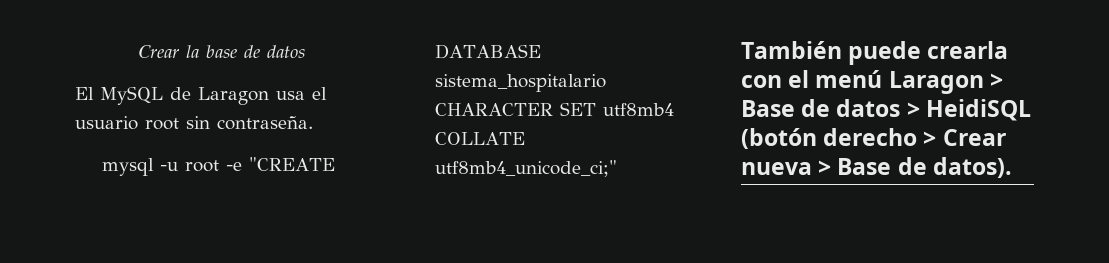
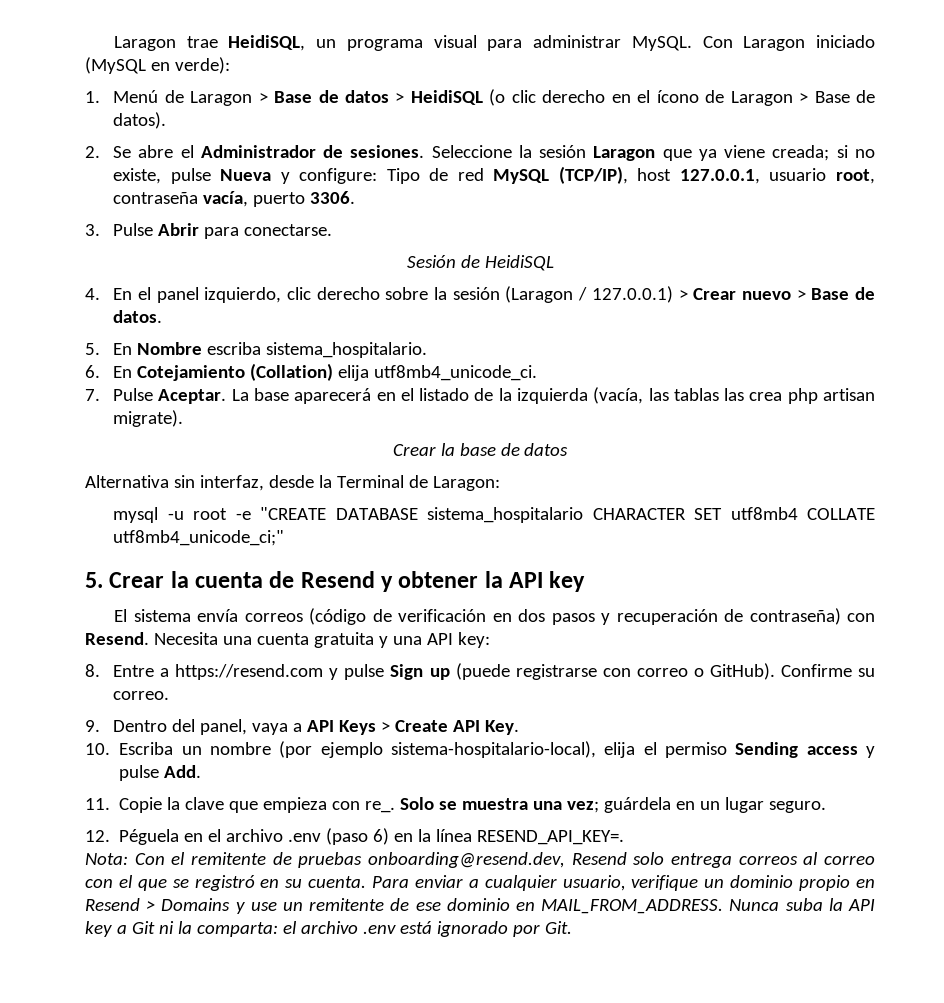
+ Laragon trae HeidiSQL, un programa visual para administrar MySQL. Con Laragon iniciado (MySQL en verde):
+ 1. Menú de Laragon > Base de datos > HeidiSQL (o clic derecho en el ícono de Laragon > Base de datos).
+ 2. Se abre el Administrador de sesiones. Seleccione la sesión Laragon que ya viene creada; si no existe, pulse Nueva y configure: Tipo de red MySQL (TCP/IP), host 127.0.0.1, usuario root, contraseña vacía, puerto 3306.
+ 3. Pulse Abrir para conectarse.
+ Sesión de HeidiSQL
+ 4. En el panel izquierdo, clic derecho sobre la sesión (Laragon / 127.0.0.1) > Crear nuevo > Base de datos.
+ 5. En Nombre escriba sistema_hospitalario.
+ 6. En Cotejamiento (Collation) elija utf8mb4_unicode_ci.
+ 7. Pulse Aceptar. La base aparecerá en el listado de la izquierda (vacía, las tablas las crea php artisan migrate).
- El MySQL de Laragon usa el usuario root sin contraseña.
+ Alternativa sin interfaz, desde la Terminal de Laragon:
- También puede crearla con el menú Laragon > Base de datos > HeidiSQL (botón derecho > Crear nueva > Base de datos).
+ 5. Crear la cuenta de Resend y obtener la API key
+ El sistema envía correos (código de verificación en dos pasos y recuperación de contraseña) con Resend. Necesita una cuenta gratuita y una API key:
+ 8. Entre a https://resend.com y pulse Sign up (puede registrarse con correo o GitHub). Confirme su correo.
+ 9. Dentro del panel, vaya a API Keys > Create API Key.
+ 10. Escriba un nombre (por ejemplo sistema-hospitalario-local), elija el permiso Sending access y pulse Add.
+ 11. Copie la clave que empieza con re_. Solo se muestra una vez; guárdela en un lugar seguro.
+ 12. Péguela en el archivo .env (paso 6) en la línea RESEND_API_KEY=.
+ Nota: Con el remitente de pruebas onboarding@resend.dev, Resend solo entrega correos al correo con el que se registró en su cuenta. Para enviar a cualquier usuario, verifique un dominio propio en Resend > Domains y use un remitente de ese dominio en MAIL_FROM_ADDRESS. Nunca suba la API key a Git ni la comparta: el archivo .env está ignorado por Git.

